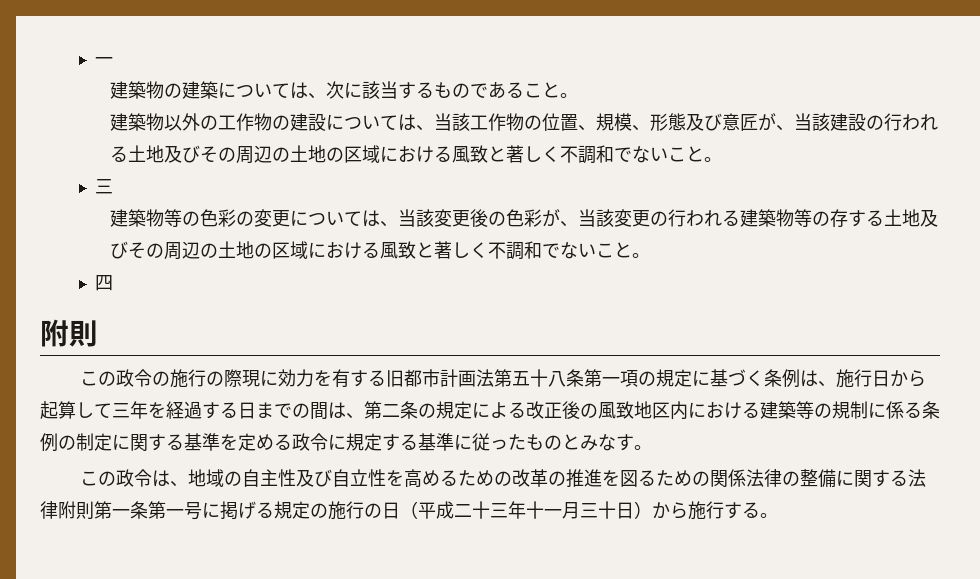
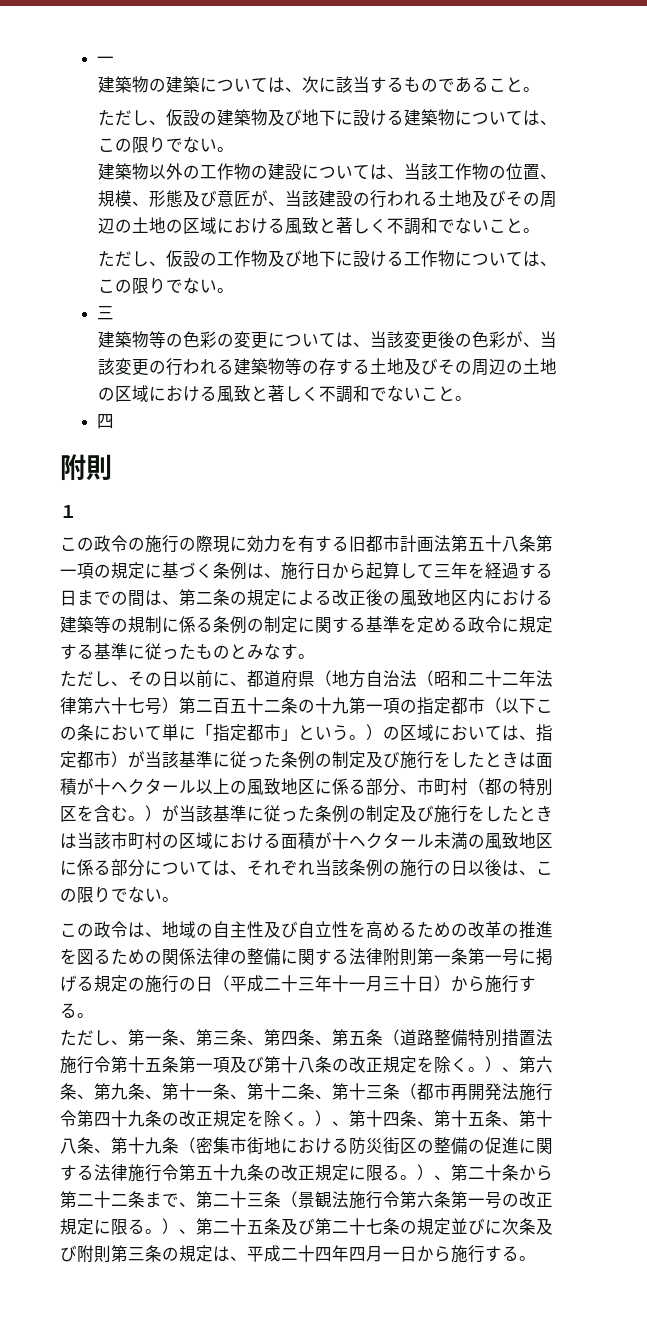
+ ただし、仮設の建築物及び地下に設ける建築物については、この限りでない。
+ ただし、仮設の工作物及び地下に設ける工作物については、この限りでない。
+ １
+ ただし、その日以前に、都道府県（地方自治法（昭和二十二年法律第六十七号）第二百五十二条の十九第一項の指定都市（以下この条において単に「指定都市」という。）の区域においては、指定都市）が当該基準に従った条例の制定及び施行をしたときは面積が十ヘクタール以上の風致地区に係る部分、市町村（都の特別区を含む。）が当該基準に従った条例の制定及び施行をしたときは当該市町村の区域における面積が十ヘクタール未満の風致地区に係る部分については、それぞれ当該条例の施行の日以後は、この限りでない。
+ ただし、第一条、第三条、第四条、第五条（道路整備特別措置法施行令第十五条第一項及び第十八条の改正規定を除く。）、第六条、第九条、第十一条、第十二条、第十三条（都市再開発法施行令第四十九条の改正規定を除く。）、第十四条、第十五条、第十八条、第十九条（密集市街地における防災街区の整備の促進に関する法律施行令第五十九条の改正規定に限る。）、第二十条から第二十二条まで、第二十三条（景観法施行令第六条第一号の改正規定に限る。）、第二十五条及び第二十七条の規定並びに次条及び附則第三条の規定は、平成二十四年四月一日から施行する。

